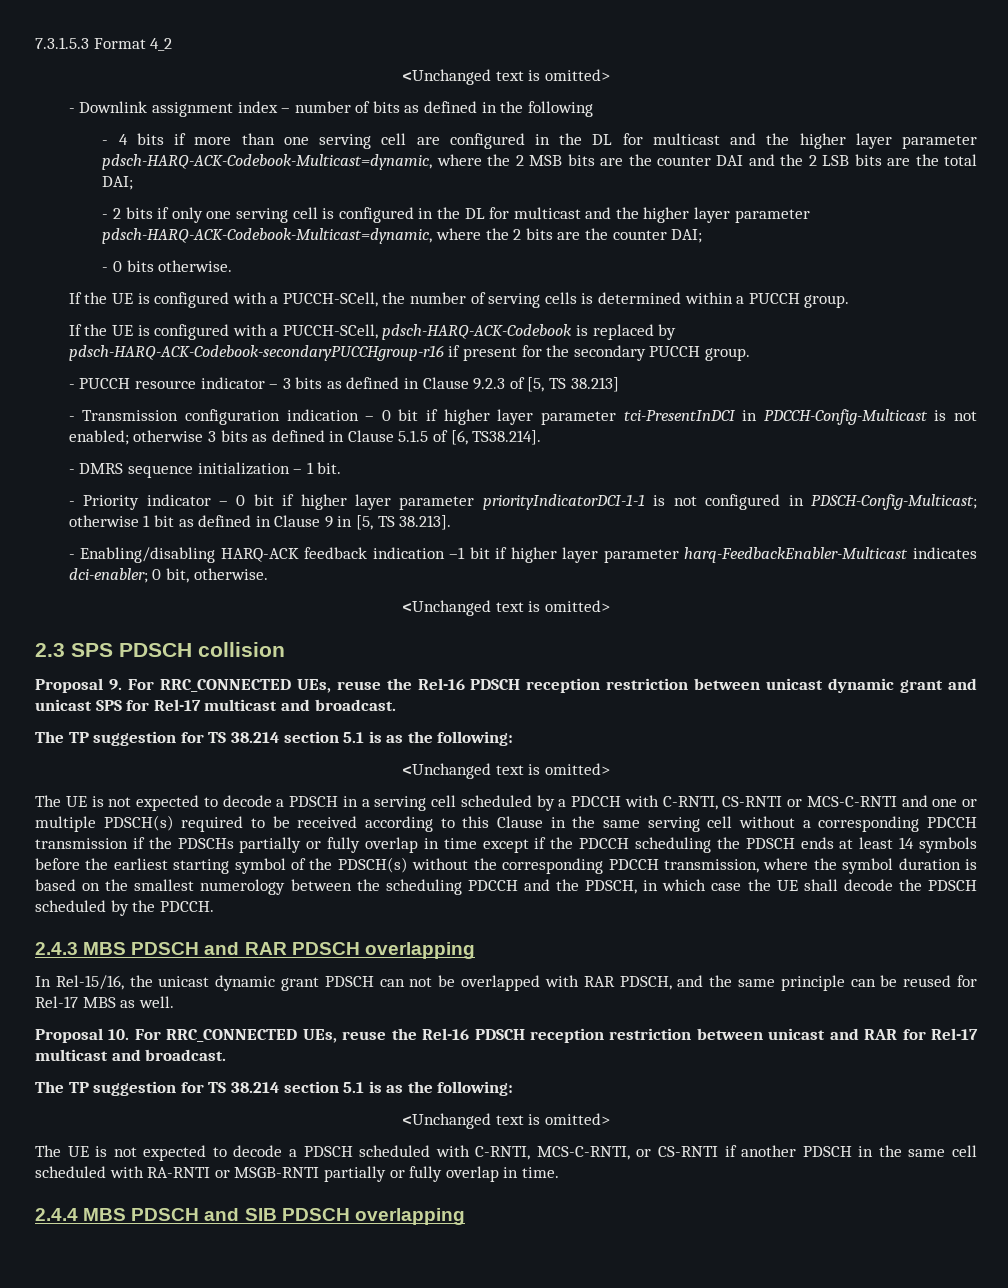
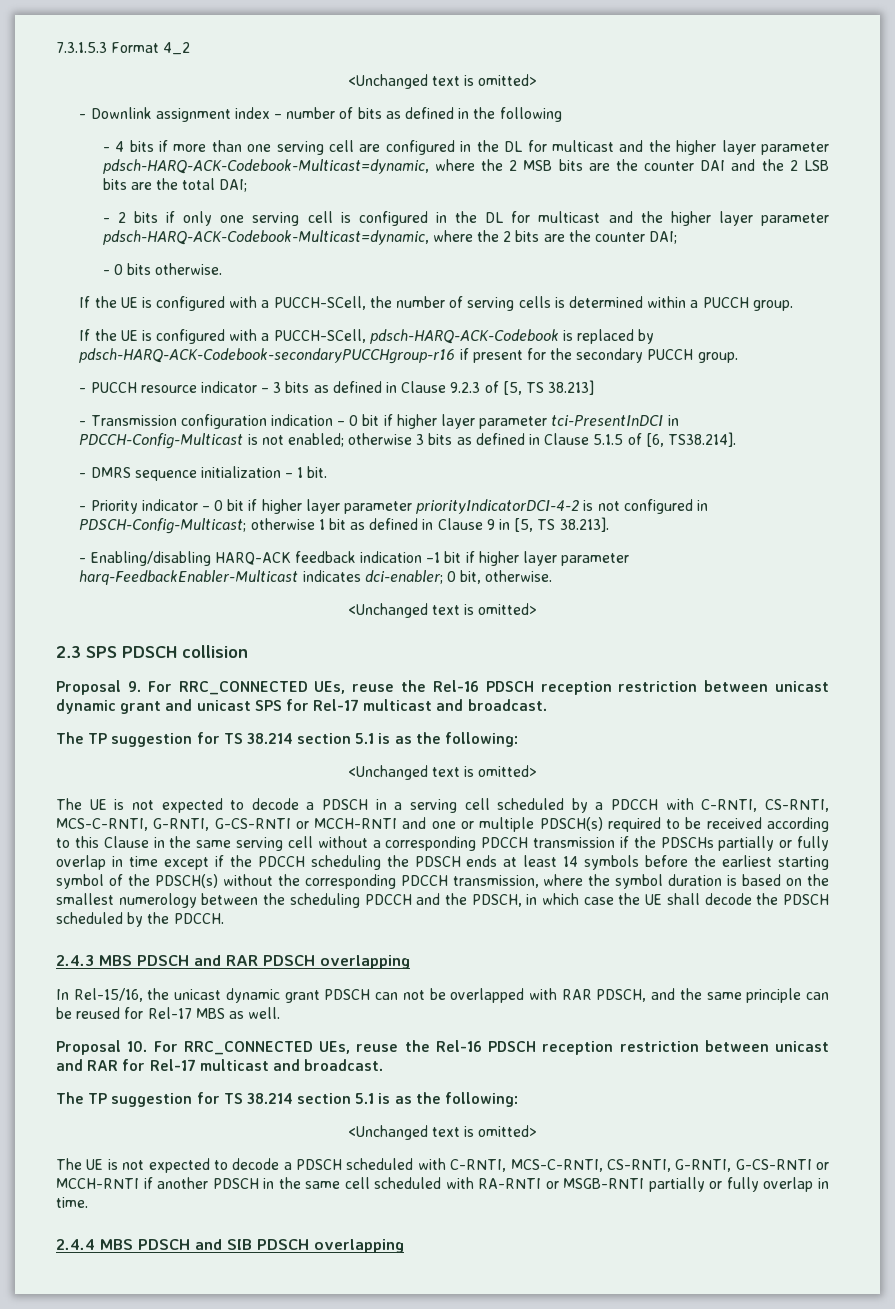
- - Priority indicator – 0 bit if higher layer parameter priorityIndicatorDCI-1-1 is not configured in PDSCH-Config-Multicast; otherwise 1 bit as defined in Clause 9 in [5, TS 38.213].
+ - Priority indicator – 0 bit if higher layer parameter priorityIndicatorDCI-4-2 is not configured in PDSCH-Config-Multicast; otherwise 1 bit as defined in Clause 9 in [5, TS 38.213].
- The UE is not expected to decode a PDSCH in a serving cell scheduled by a PDCCH with C-RNTI, CS-RNTI or MCS-C-RNTI and one or multiple PDSCH(s) required to be received according to this Clause in the same serving cell without a corresponding PDCCH transmission if the PDSCHs partially or fully overlap in time except if the PDCCH scheduling the PDSCH ends at least 14 symbols before the earliest starting symbol of the PDSCH(s) without the corresponding PDCCH transmission, where the symbol duration is based on the smallest numerology between the scheduling PDCCH and the PDSCH, in which case the UE shall decode the PDSCH scheduled by the PDCCH.
+ The UE is not expected to decode a PDSCH in a serving cell scheduled by a PDCCH with C-RNTI, CS-RNTI, MCS-C-RNTI, G-RNTI, G-CS-RNTI or MCCH-RNTI and one or multiple PDSCH(s) required to be received according to this Clause in the same serving cell without a corresponding PDCCH transmission if the PDSCHs partially or fully overlap in time except if the PDCCH scheduling the PDSCH ends at least 14 symbols before the earliest starting symbol of the PDSCH(s) without the corresponding PDCCH transmission, where the symbol duration is based on the smallest numerology between the scheduling PDCCH and the PDSCH, in which case the UE shall decode the PDSCH scheduled by the PDCCH.
- The UE is not expected to decode a PDSCH scheduled with C-RNTI, MCS-C-RNTI, or CS-RNTI if another PDSCH in the same cell scheduled with RA-RNTI or MSGB-RNTI partially or fully overlap in time.
+ The UE is not expected to decode a PDSCH scheduled with C-RNTI, MCS-C-RNTI, CS-RNTI, G-RNTI, G-CS-RNTI or MCCH-RNTI if another PDSCH in the same cell scheduled with RA-RNTI or MSGB-RNTI partially or fully overlap in time.

